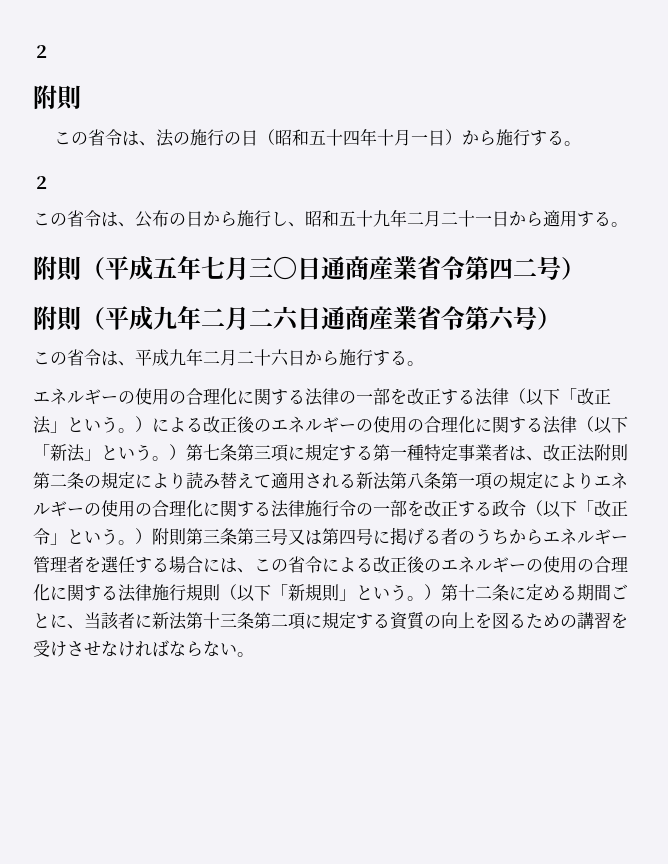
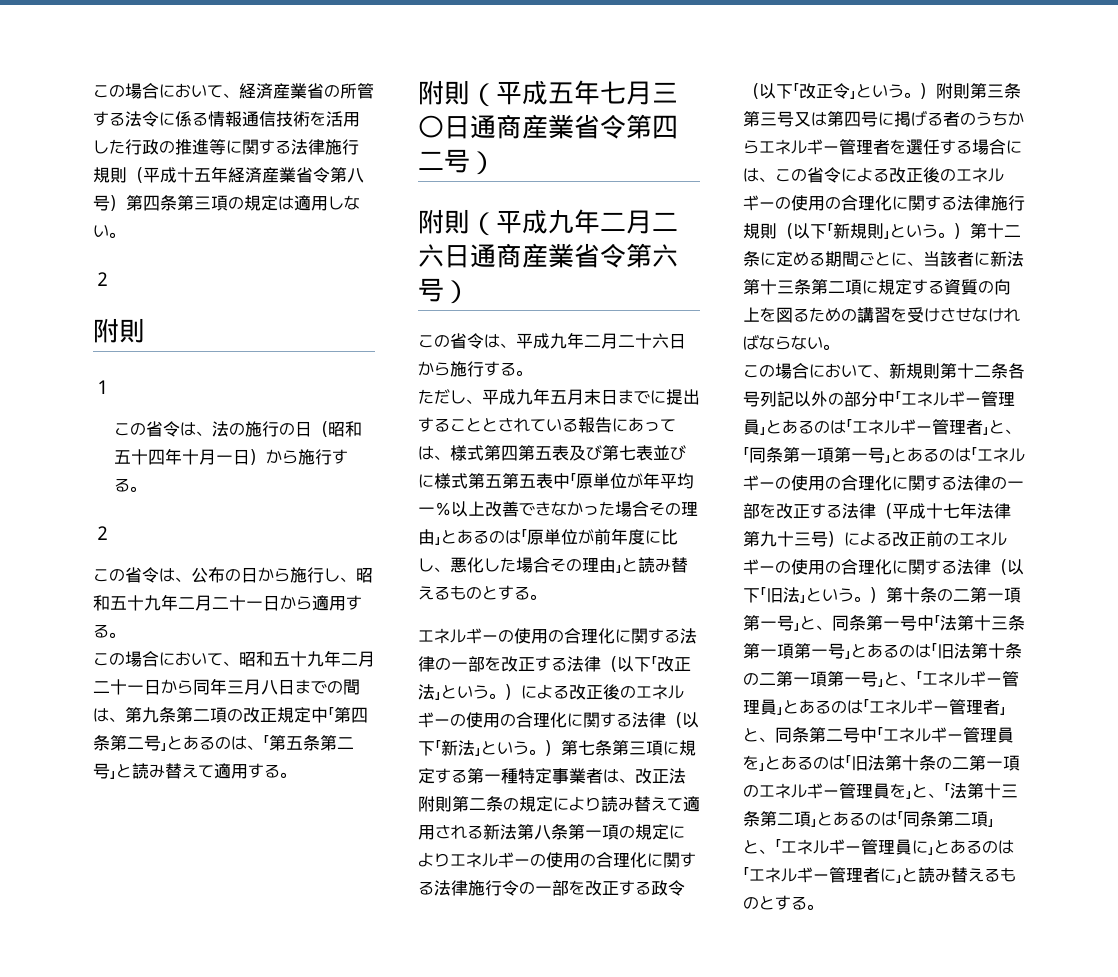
+ この場合において、経済産業省の所管する法令に係る情報通信技術を活用した行政の推進等に関する法律施行規則（平成十五年経済産業省令第八号）第四条第三項の規定は適用しない。
+ １
+ この場合において、昭和五十九年二月二十一日から同年三月八日までの間は、第九条第二項の改正規定中「第四条第二号」とあるのは、「第五条第二号」と読み替えて適用する。
+ ただし、平成九年五月末日までに提出することとされている報告にあっては、様式第四第五表及び第七表並びに様式第五第五表中「原単位が年平均一％以上改善できなかった場合その理由」とあるのは「原単位が前年度に比し、悪化した場合その理由」と読み替えるものとする。
+ この場合において、新規則第十二条各号列記以外の部分中「エネルギー管理員」とあるのは「エネルギー管理者」と、「同条第一項第一号」とあるのは「エネルギーの使用の合理化に関する法律の一部を改正する法律（平成十七年法律第九十三号）による改正前のエネルギーの使用の合理化に関する法律（以下「旧法」という。）第十条の二第一項第一号」と、同条第一号中「法第十三条第一項第一号」とあるのは「旧法第十条の二第一項第一号」と、「エネルギー管理員」とあるのは「エネルギー管理者」と、同条第二号中「エネルギー管理員を」とあるのは「旧法第十条の二第一項のエネルギー管理員を」と、「法第十三条第二項」とあるのは「同条第二項」と、「エネルギー管理員に」とあるのは「エネルギー管理者に」と読み替えるものとする。

